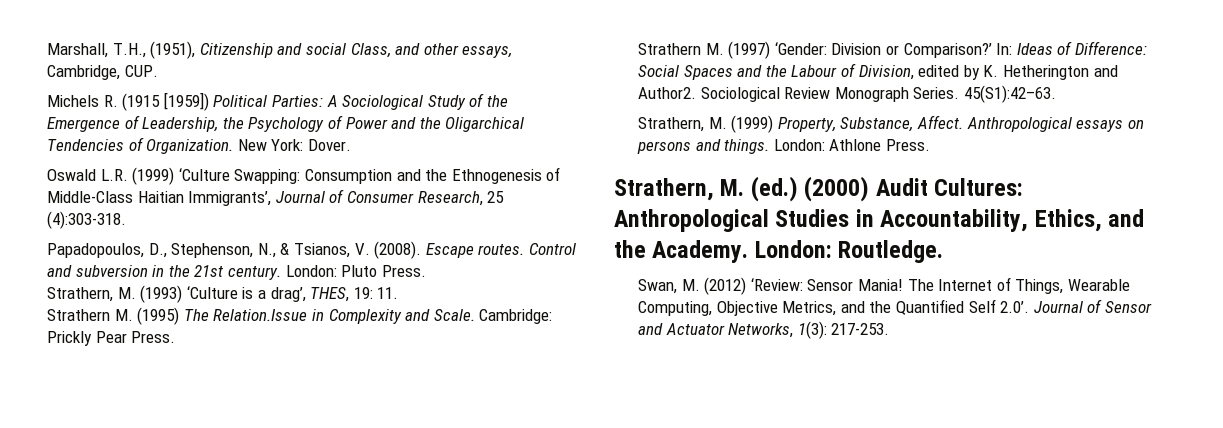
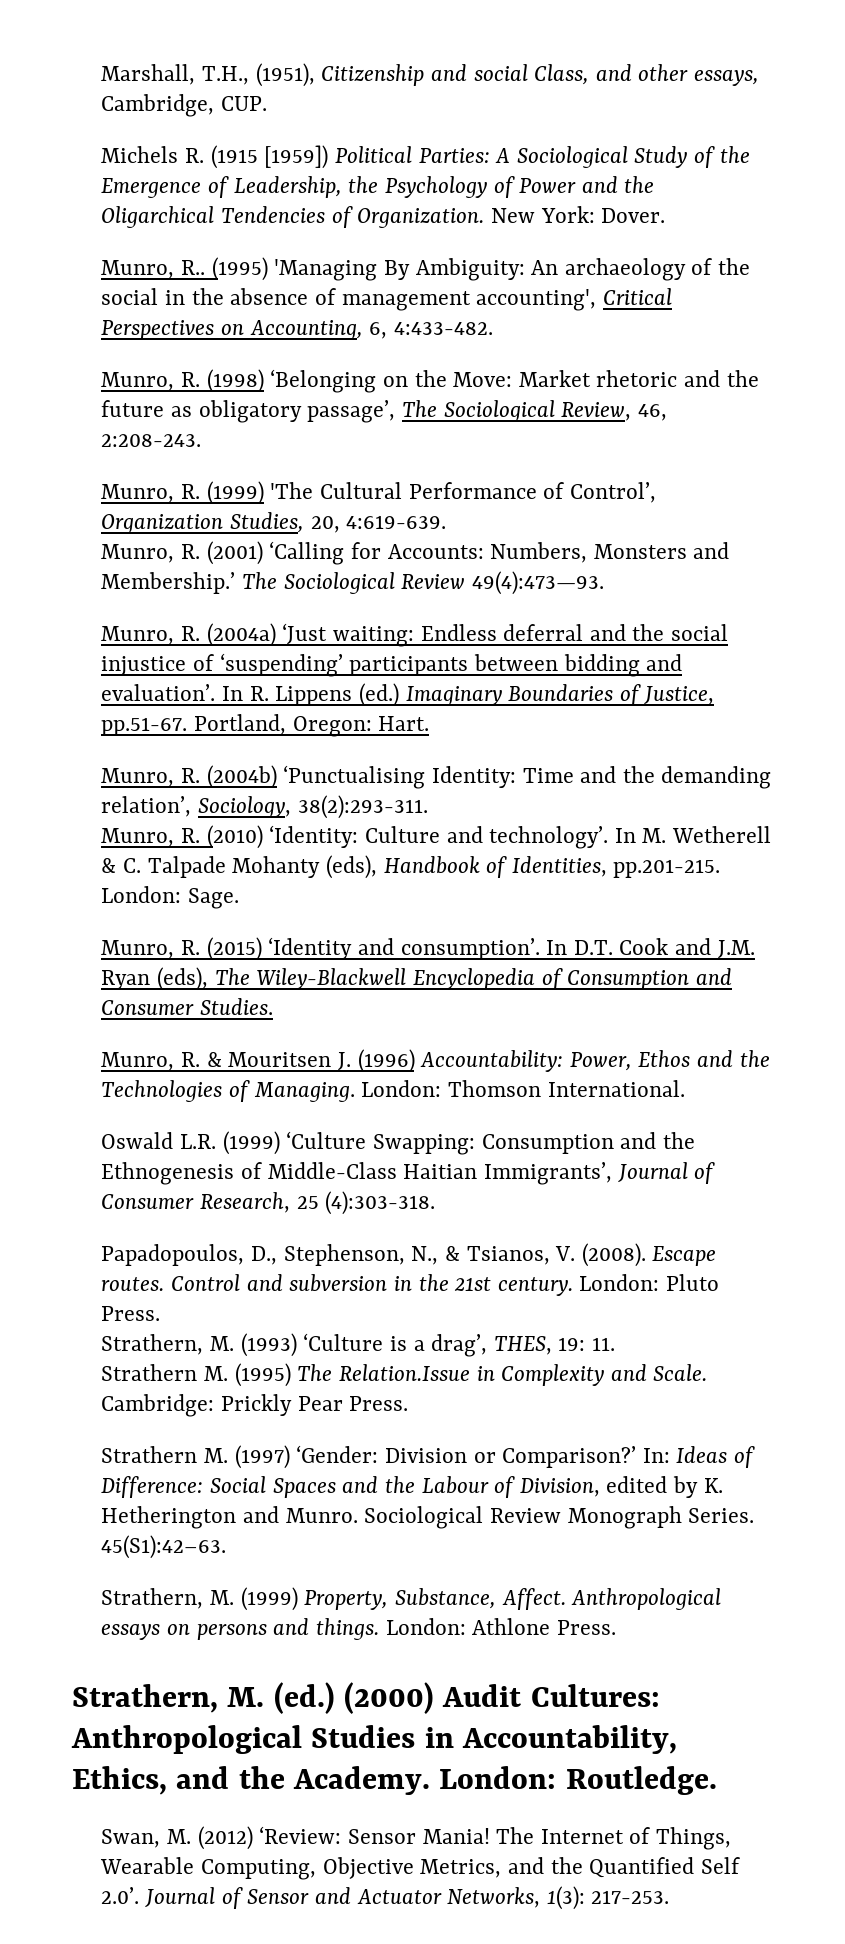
+ Munro, R.. (1995) 'Managing By Ambiguity: An archaeology of the social in the absence of management accounting', Critical Perspectives on Accounting, 6, 4:433-482.
+ Munro, R. (1998) ‘Belonging on the Move: Market rhetoric and the future as obligatory passage’, The Sociological Review, 46, 2:208-243.
+ Munro, R. (1999) 'The Cultural Performance of Control’, Organization Studies, 20, 4:619-639.
+ Munro, R. (2001) ‘Calling for Accounts: Numbers, Monsters and Membership.’ The Sociological Review 49(4):473—93.
+ Munro, R. (2004a) ‘Just waiting: Endless deferral and the social injustice of ‘suspending’ participants between bidding and evaluation’. In R. Lippens (ed.) Imaginary Boundaries of Justice, pp.51-67. Portland, Oregon: Hart.
+ Munro, R. (2004b) ‘Punctualising Identity: Time and the demanding relation’, Sociology, 38(2):293-311.
+ Munro, R. (2010) ‘Identity: Culture and technology’. In M. Wetherell & C. Talpade Mohanty (eds), Handbook of Identities, pp.201-215. London: Sage.
+ Munro, R. (2015) ‘Identity and consumption’. In D.T. Cook and J.M. Ryan (eds), The Wiley-Blackwell Encyclopedia of Consumption and Consumer Studies.
+ Munro, R. & Mouritsen J. (1996) Accountability: Power, Ethos and the Technologies of Managing. London: Thomson International.
- In: Ideas of Difference: Social Spaces and the Labour of Division, edited by K. Hetherington and Author2.
+ In: Ideas of Difference: Social Spaces and the Labour of Division, edited by K. Hetherington and Munro.

